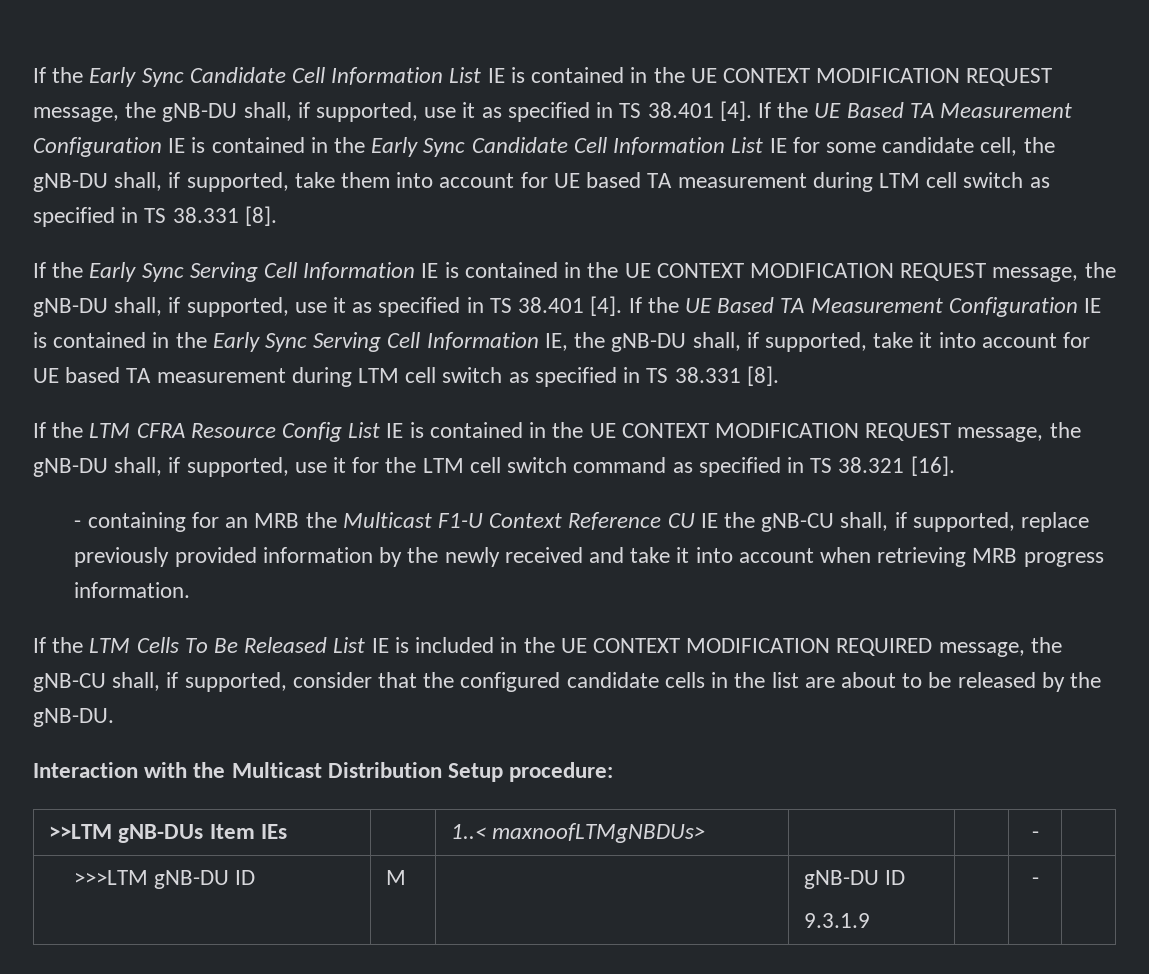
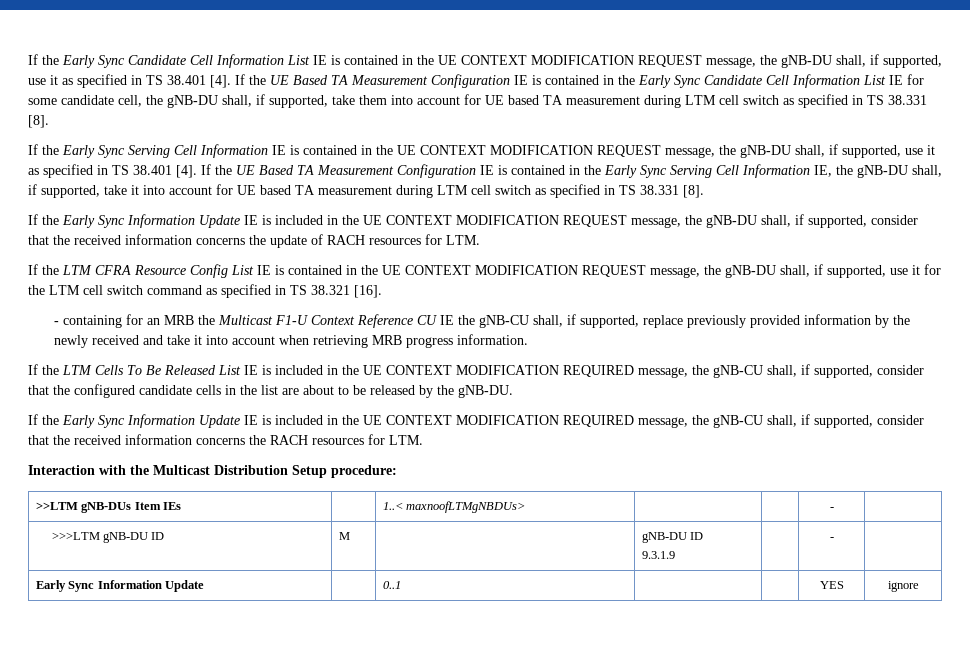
+ If the Early Sync Information Update IE is included in the UE CONTEXT MODIFICATION REQUEST message, the gNB-DU shall, if supported, consider that the received information concerns the update of RACH resources for LTM.
+ If the Early Sync Information Update IE is included in the UE CONTEXT MODIFICATION REQUIRED message, the gNB-CU shall, if supported, consider that the received information concerns the RACH resources for LTM.
+ Early Sync Information Update | | 0..1 | | | YES | ignore

